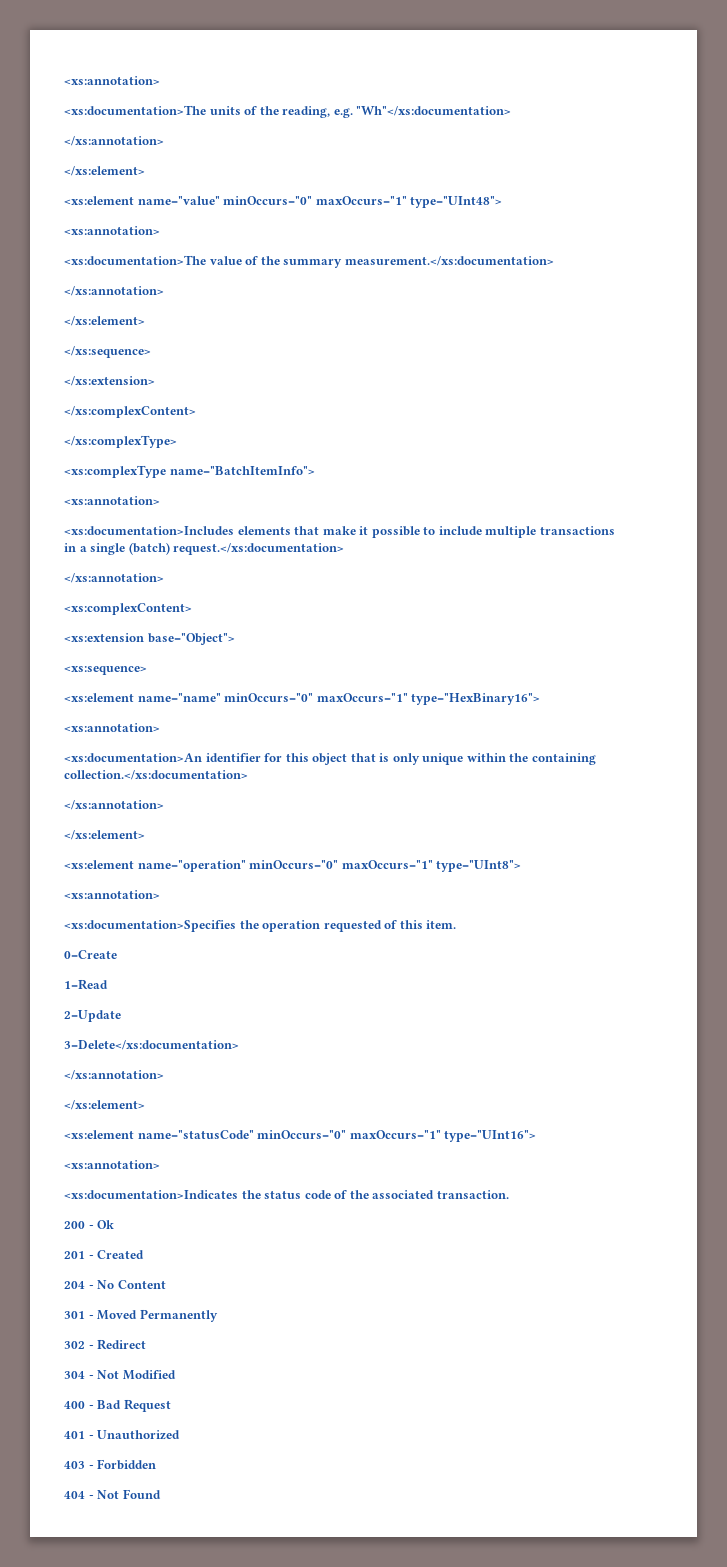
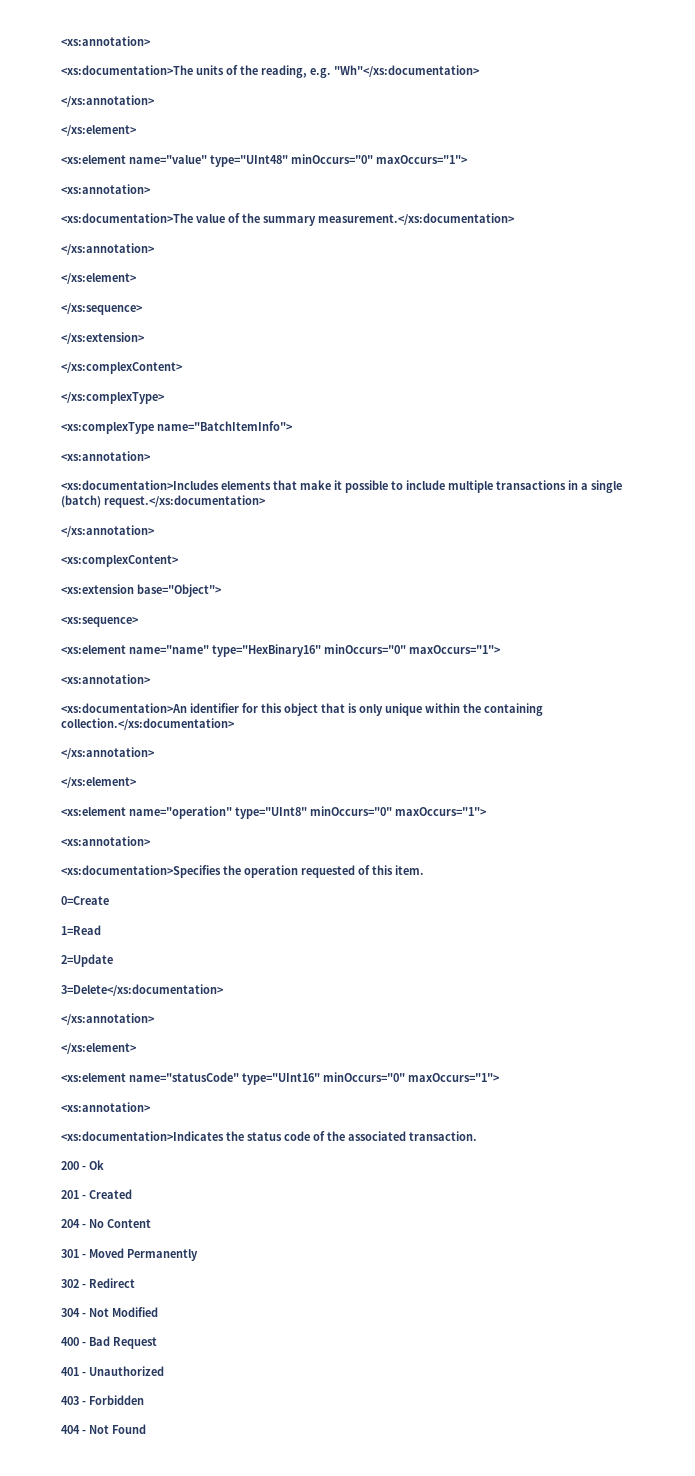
- <xs:element name="value" minOccurs="0" maxOccurs="1" type="UInt48">
+ <xs:element name="value" type="UInt48" minOccurs="0" maxOccurs="1">
- <xs:element name="name" minOccurs="0" maxOccurs="1" type="HexBinary16">
+ <xs:element name="name" type="HexBinary16" minOccurs="0" maxOccurs="1">
- <xs:element name="operation" minOccurs="0" maxOccurs="1" type="UInt8">
+ <xs:element name="operation" type="UInt8" minOccurs="0" maxOccurs="1">
- <xs:element name="statusCode" minOccurs="0" maxOccurs="1" type="UInt16">
+ <xs:element name="statusCode" type="UInt16" minOccurs="0" maxOccurs="1">

